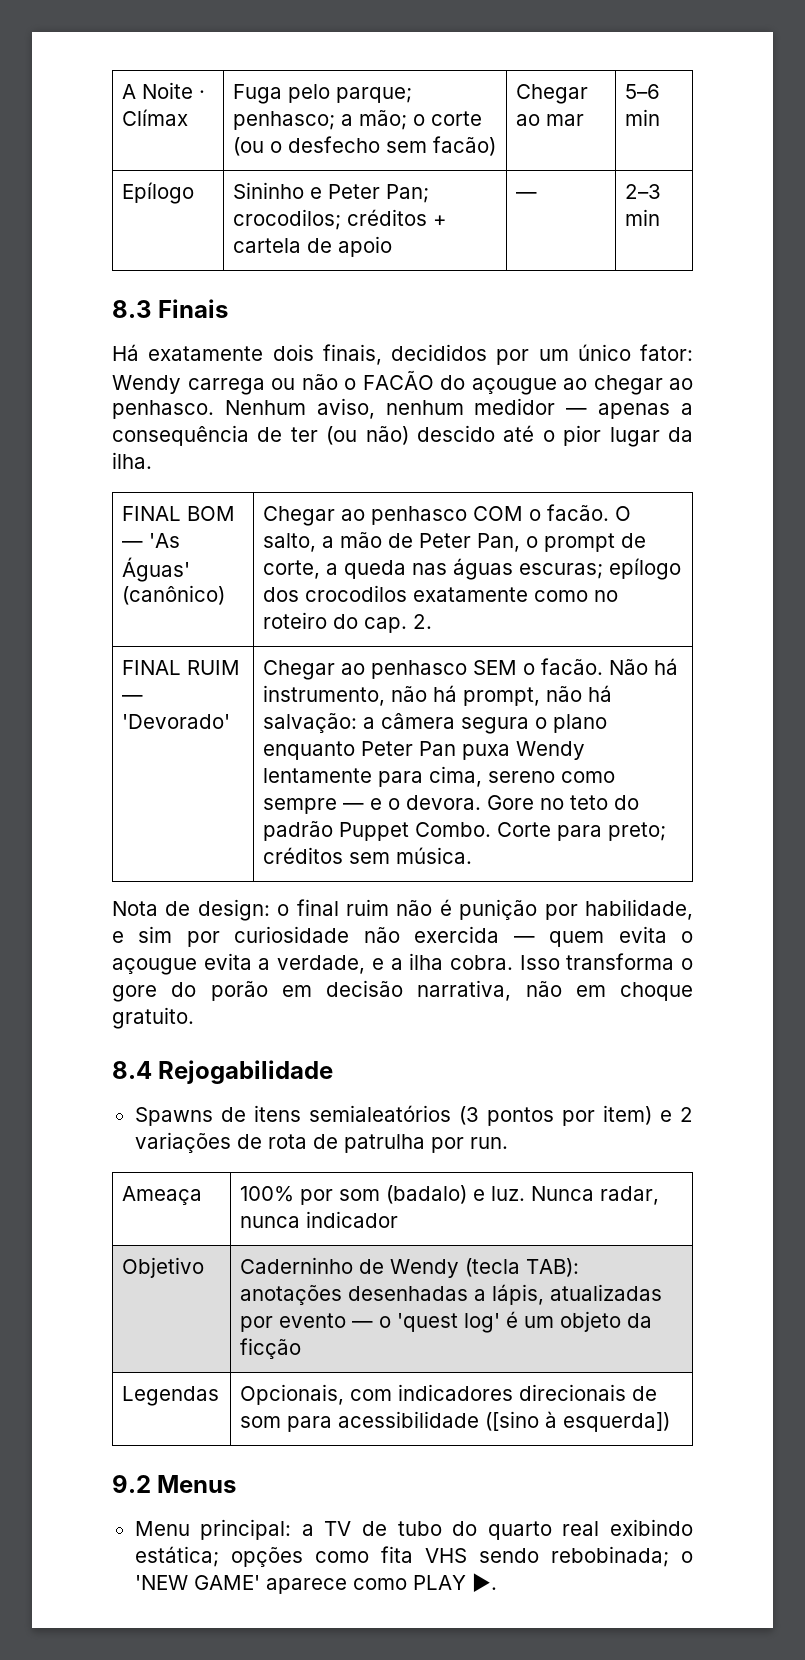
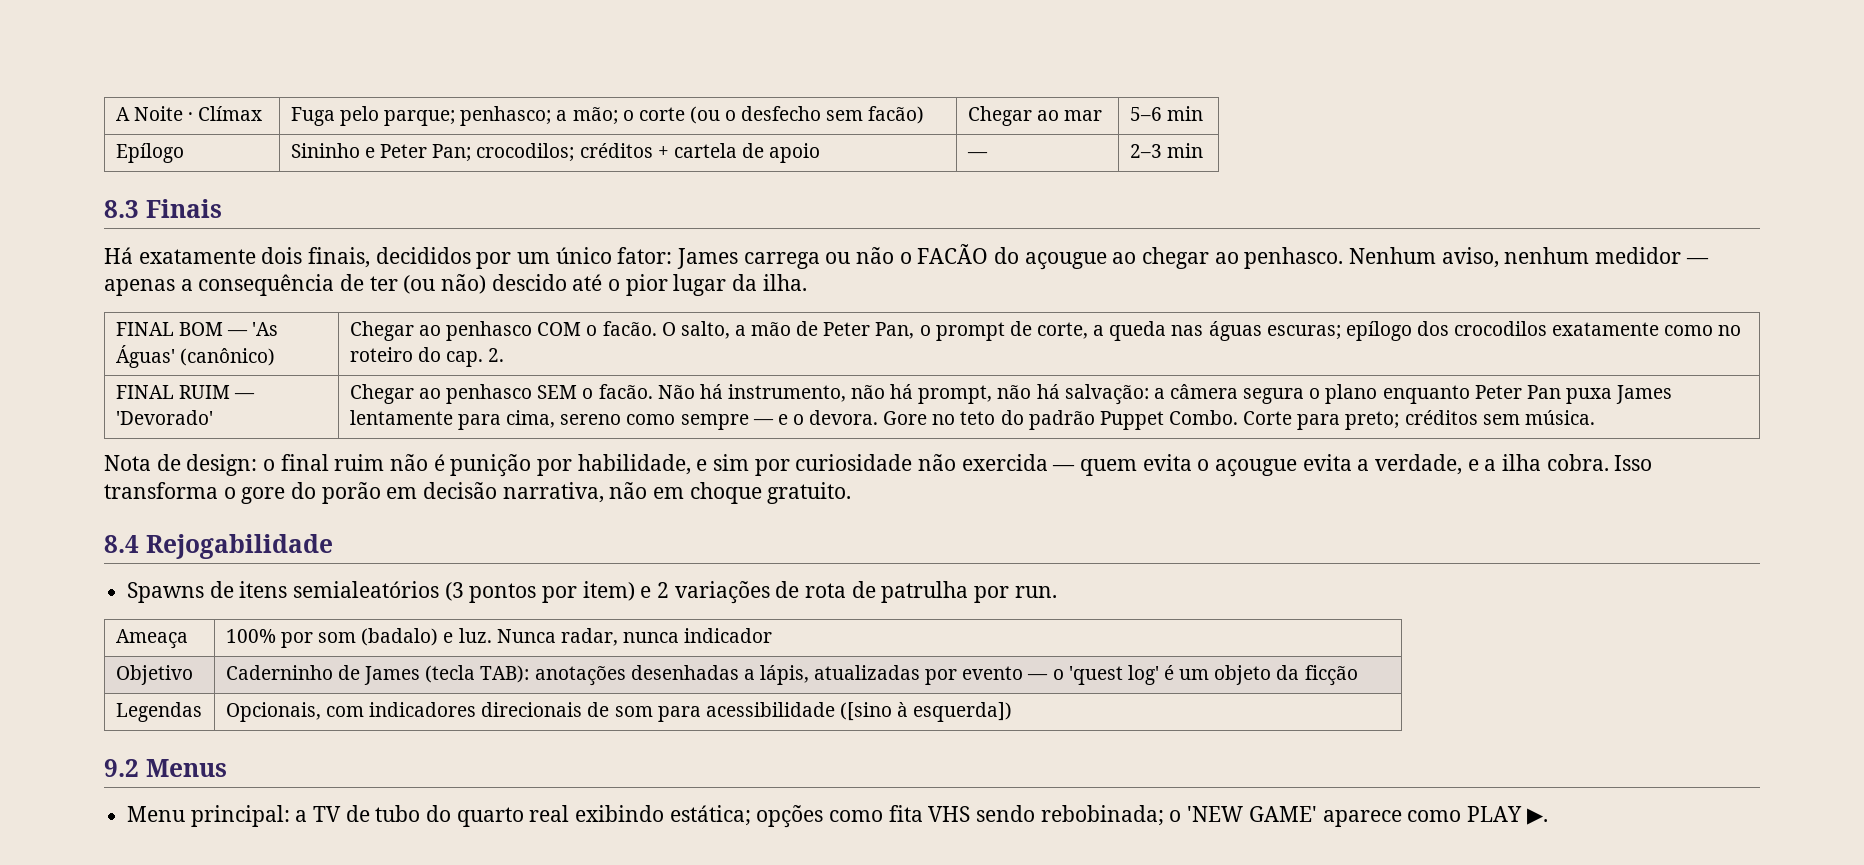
- Há exatamente dois finais, decididos por um único fator: Wendy carrega ou não o FACÃO do açougue ao chegar ao penhasco.
+ Há exatamente dois finais, decididos por um único fator: James carrega ou não o FACÃO do açougue ao chegar ao penhasco.
- Não há instrumento, não há prompt, não há salvação: a câmera segura o plano enquanto Peter Pan puxa Wendy lentamente para cima, sereno como sempre — e o devora.
+ Não há instrumento, não há prompt, não há salvação: a câmera segura o plano enquanto Peter Pan puxa James lentamente para cima, sereno como sempre — e o devora.
- Objetivo | Caderninho de Wendy (tecla TAB): anotações desenhadas a lápis, atualizadas por evento — o 'quest log' é um objeto da ficção
+ Objetivo | Caderninho de James (tecla TAB): anotações desenhadas a lápis, atualizadas por evento — o 'quest log' é um objeto da ficção

